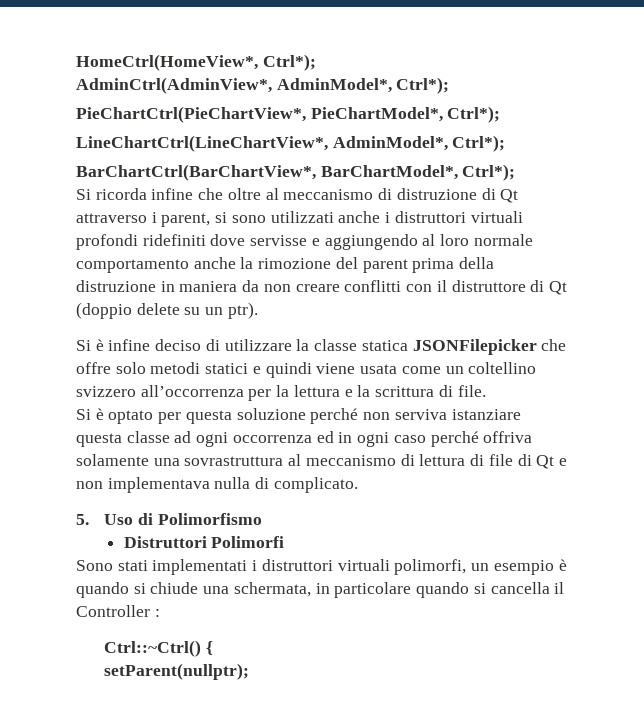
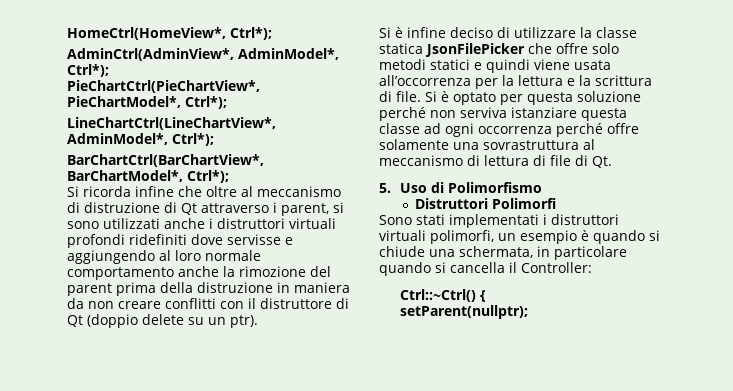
- Si è infine deciso di utilizzare la classe statica JSONFilepicker che offre solo metodi statici e quindi viene usata come un coltellino svizzero all’occorrenza per la lettura e la scrittura di file.
- Si è optato per questa soluzione perché non serviva istanziare questa classe ad ogni occorrenza ed in ogni caso perché offriva solamente una sovrastruttura al meccanismo di lettura di file di Qt e non implementava nulla di complicato.
+ Si è infine deciso di utilizzare la classe statica JsonFilePicker che offre solo metodi statici e quindi viene usata all’occorrenza per la lettura e la scrittura di file. Si è optato per questa soluzione perché non serviva istanziare questa classe ad ogni occorrenza perché offre solamente una sovrastruttura al meccanismo di lettura di file di Qt.
- Sono stati implementati i distruttori virtuali polimorfi, un esempio è quando si chiude una schermata, in particolare quando si cancella il Controller :
+ Sono stati implementati i distruttori virtuali polimorfi, un esempio è quando si chiude una schermata, in particolare quando si cancella il Controller:

